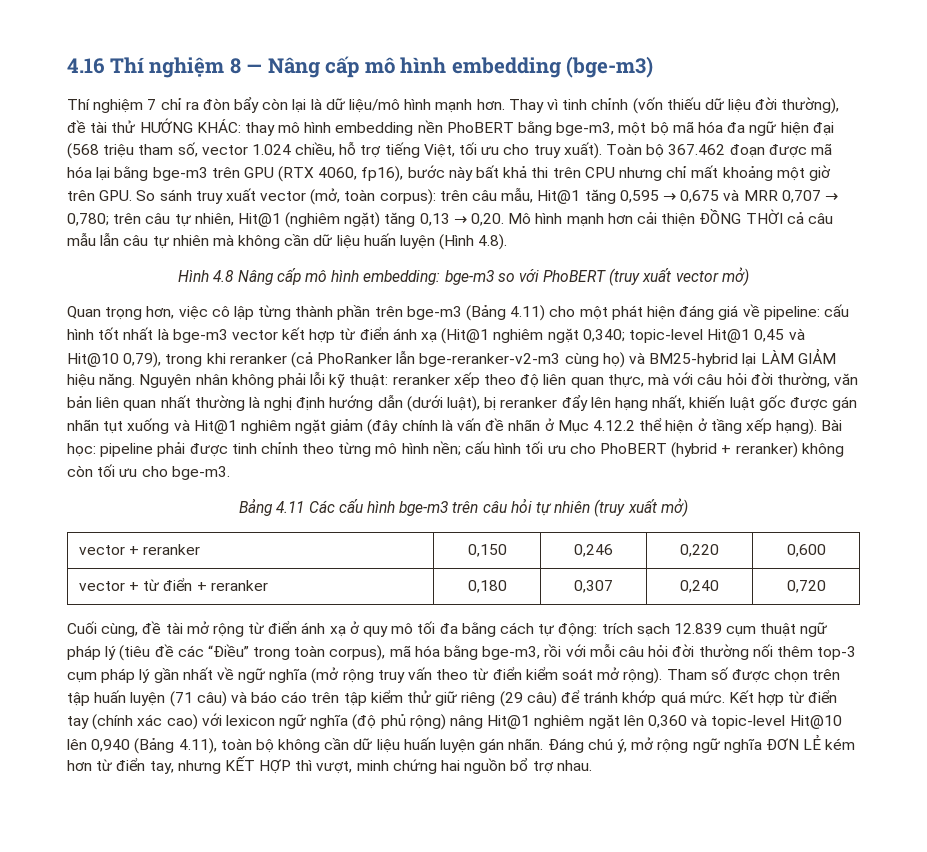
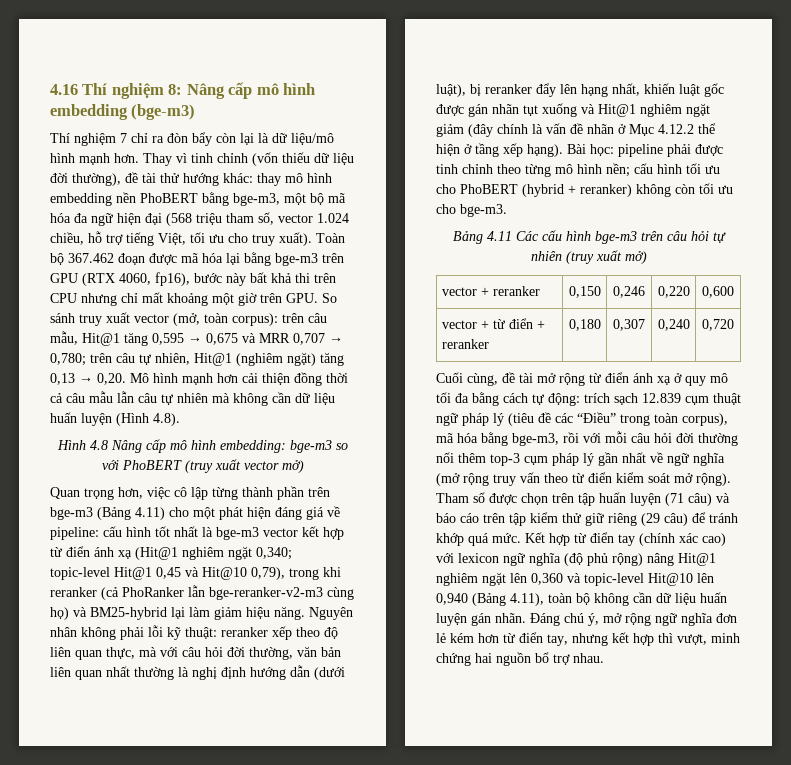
- 4.16 Thí nghiệm 8 — Nâng cấp mô hình embedding (bge-m3)
+ 4.16 Thí nghiệm 8: Nâng cấp mô hình embedding (bge-m3)
- Thay vì tinh chỉnh (vốn thiếu dữ liệu đời thường), đề tài thử HƯỚNG KHÁC: thay mô hình embedding nền PhoBERT bằng bge-m3, một bộ mã hóa đa ngữ hiện đại (568 triệu tham số, vector 1.024 chiều, hỗ trợ tiếng Việt, tối ưu cho truy xuất).
+ Thay vì tinh chỉnh (vốn thiếu dữ liệu đời thường), đề tài thử hướng khác: thay mô hình embedding nền PhoBERT bằng bge-m3, một bộ mã hóa đa ngữ hiện đại (568 triệu tham số, vector 1.024 chiều, hỗ trợ tiếng Việt, tối ưu cho truy xuất).
- Mô hình mạnh hơn cải thiện ĐỒNG THỜI cả câu mẫu lẫn câu tự nhiên mà không cần dữ liệu huấn luyện (Hình 4.8).
+ Mô hình mạnh hơn cải thiện đồng thời cả câu mẫu lẫn câu tự nhiên mà không cần dữ liệu huấn luyện (Hình 4.8).
- Quan trọng hơn, việc cô lập từng thành phần trên bge-m3 (Bảng 4.11) cho một phát hiện đáng giá về pipeline: cấu hình tốt nhất là bge-m3 vector kết hợp từ điển ánh xạ (Hit@1 nghiêm ngặt 0,340; topic-level Hit@1 0,45 và Hit@10 0,79), trong khi reranker (cả PhoRanker lẫn bge-reranker-v2-m3 cùng họ) và BM25-hybrid lại LÀM GIẢM hiệu năng.
+ Quan trọng hơn, việc cô lập từng thành phần trên bge-m3 (Bảng 4.11) cho một phát hiện đáng giá về pipeline: cấu hình tốt nhất là bge-m3 vector kết hợp từ điển ánh xạ (Hit@1 nghiêm ngặt 0,340; topic-level Hit@1 0,45 và Hit@10 0,79), trong khi reranker (cả PhoRanker lẫn bge-reranker-v2-m3 cùng họ) và BM25-hybrid lại làm giảm hiệu năng.
- Đáng chú ý, mở rộng ngữ nghĩa ĐƠN LẺ kém hơn từ điển tay, nhưng KẾT HỢP thì vượt, minh chứng hai nguồn bổ trợ nhau.
+ Đáng chú ý, mở rộng ngữ nghĩa đơn lẻ kém hơn từ điển tay, nhưng kết hợp thì vượt, minh chứng hai nguồn bổ trợ nhau.

